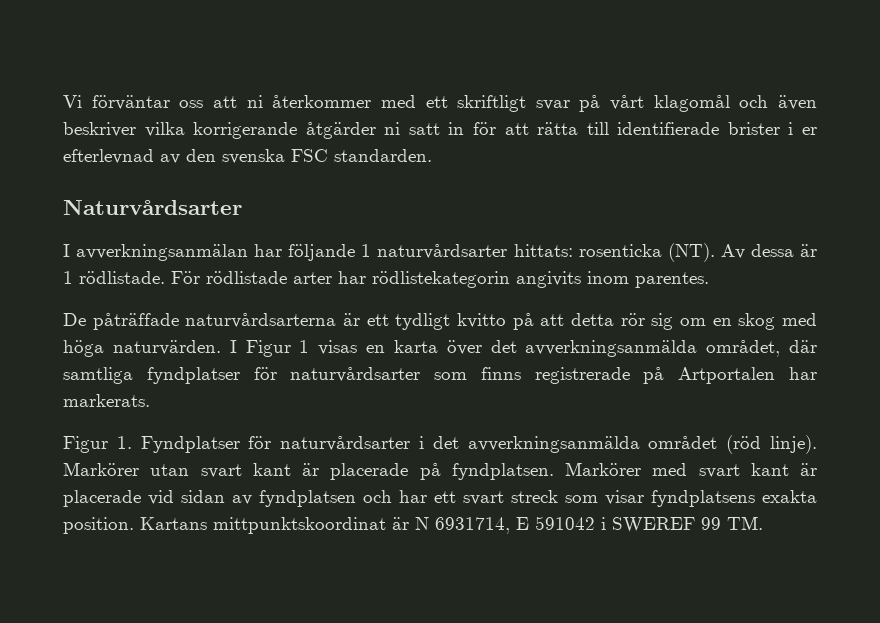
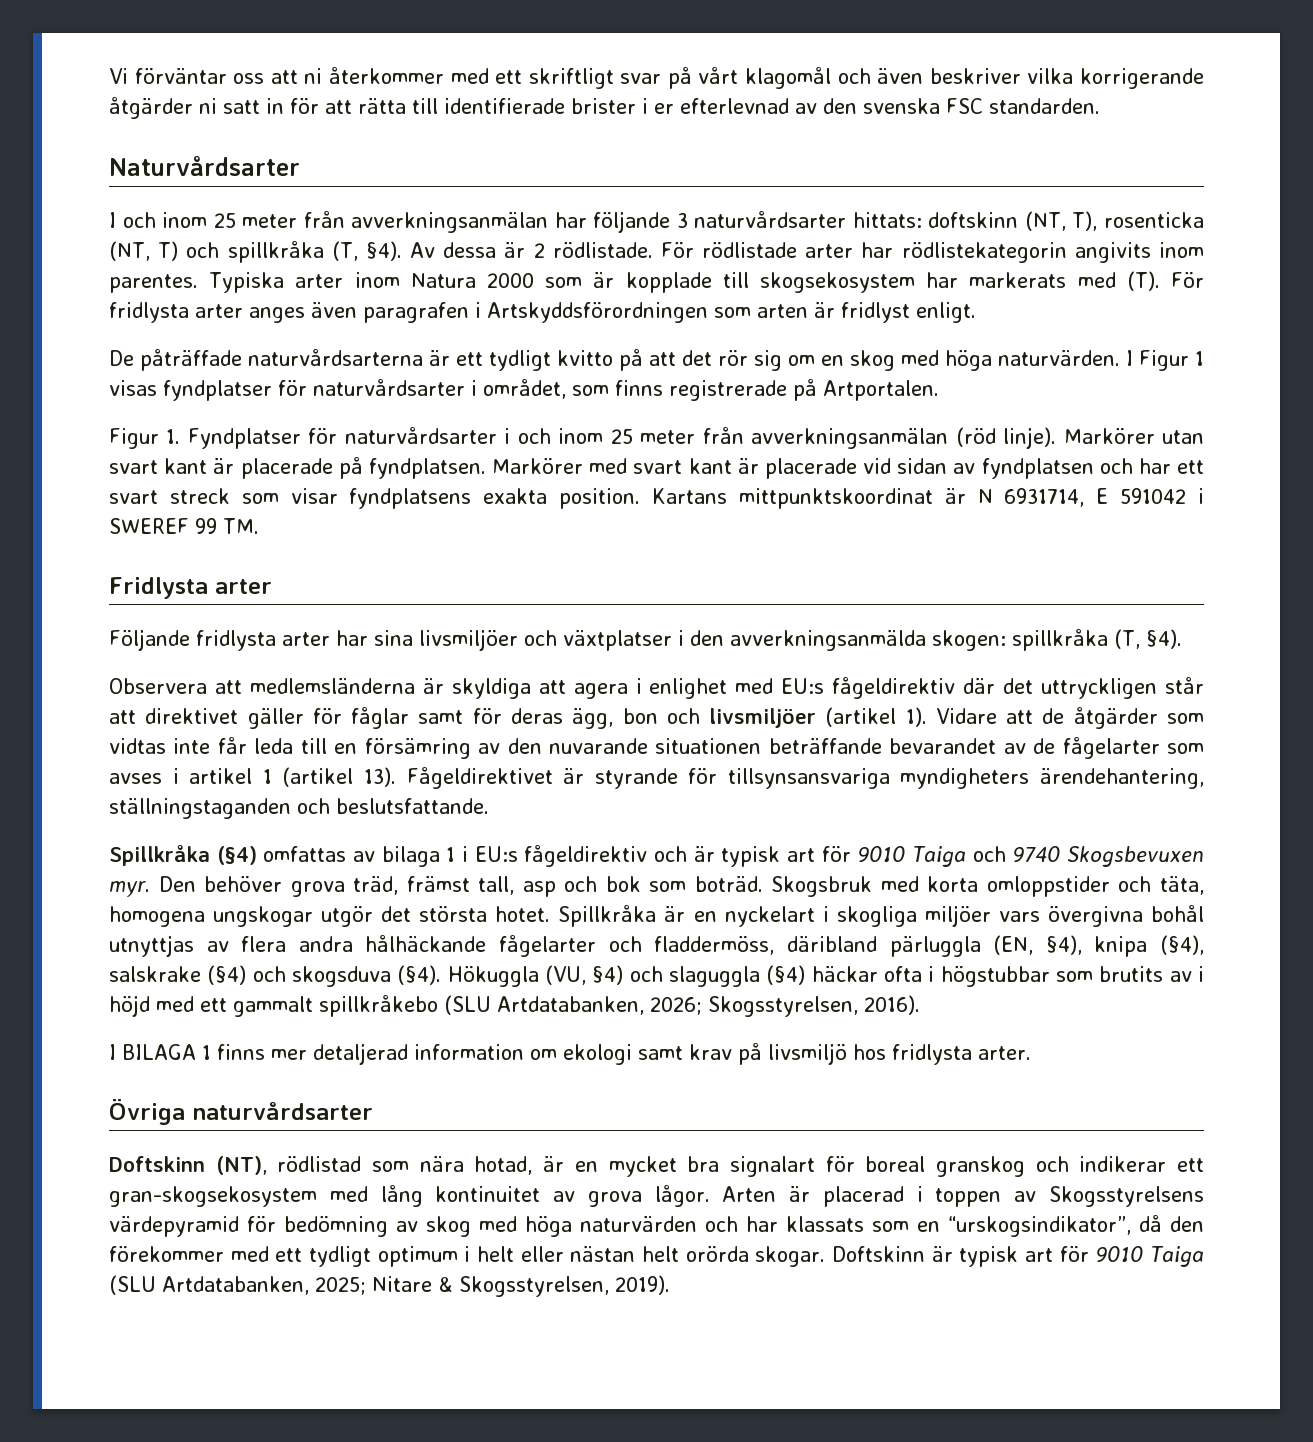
- I avverkningsanmälan har följande 1 naturvårdsarter hittats: rosenticka (NT). Av dessa är 1 rödlistade.
+ I och inom 25 meter från avverkningsanmälan har följande 3 naturvårdsarter hittats: doftskinn (NT, T), rosenticka (NT, T) och spillkråka (T, §4). Av dessa är 2 rödlistade.
+ Typiska arter inom Natura 2000 som är kopplade till skogsekosystem har markerats med (T). För fridlysta arter anges även paragrafen i Artskyddsförordningen som arten är fridlyst enligt.
- De påträffade naturvårdsarterna är ett tydligt kvitto på att detta rör sig om en skog med höga naturvärden.
+ De påträffade naturvårdsarterna är ett tydligt kvitto på att det rör sig om en skog med höga naturvärden.
- I Figur 1 visas en karta över det avverkningsanmälda området, där samtliga fyndplatser för naturvårdsarter som finns registrerade på Artportalen har markerats.
+ I Figur 1 visas fyndplatser för naturvårdsarter i området, som finns registrerade på Artportalen.
- Figur 1. Fyndplatser för naturvårdsarter i det avverkningsanmälda området (röd linje).
+ Figur 1. Fyndplatser för naturvårdsarter i och inom 25 meter från avverkningsanmälan (röd linje).
+ Fridlysta arter
+ Följande fridlysta arter har sina livsmiljöer och växtplatser i den avverkningsanmälda skogen: spillkråka (T, §4).
+ Observera att medlemsländerna är skyldiga att agera i enlighet med EU:s fågeldirektiv där det uttryckligen står att direktivet gäller för fåglar samt för deras ägg, bon och livsmiljöer (artikel 1). Vidare att de åtgärder som vidtas inte får leda till en försämring av den nuvarande situationen beträffande bevarandet av de fågelarter som avses i artikel 1 (artikel 13). Fågeldirektivet är styrande för tillsynsansvariga myndigheters ärendehantering, ställningstaganden och beslutsfattande.
+ Spillkråka (§4) omfattas av bilaga 1 i EU:s fågeldirektiv och är typisk art för 9010 Taiga och 9740 Skogsbevuxen myr. Den behöver grova träd, främst tall, asp och bok som boträd. Skogsbruk med korta omloppstider och täta, homogena ungskogar utgör det största hotet. Spillkråka är en nyckelart i skogliga miljöer vars övergivna bohål utnyttjas av flera andra hålhäckande fågelarter och fladdermöss, däribland pärluggla (EN, §4), knipa (§4), salskrake (§4) och skogsduva (§4). Hökuggla (VU, §4) och slaguggla (§4) häckar ofta i högstubbar som brutits av i höjd med ett gammalt spillkråkebo (SLU Artdatabanken, 2026; Skogsstyrelsen, 2016).
+ I BILAGA 1 finns mer detaljerad information om ekologi samt krav på livsmiljö hos fridlysta arter.
+ Övriga naturvårdsarter
+ Doftskinn (NT), rödlistad som nära hotad, är en mycket bra signalart för boreal granskog och indikerar ett gran-skogsekosystem med lång kontinuitet av grova lågor. Arten är placerad i toppen av Skogsstyrelsens värdepyramid för bedömning av skog med höga naturvärden och har klassats som en “urskogsindikator”, då den förekommer med ett tydligt optimum i helt eller nästan helt orörda skogar. Doftskinn är typisk art för 9010 Taiga (SLU Artdatabanken, 2025; Nitare & Skogsstyrelsen, 2019).

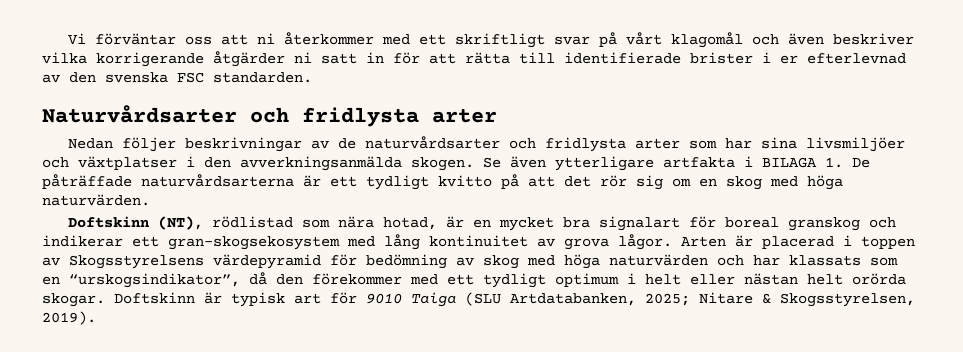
- Naturvårdsarter
- I och inom 25 meter från avverkningsanmälan har följande 3 naturvårdsarter hittats: doftskinn (NT, T), rosenticka (NT, T) och spillkråka (T, §4). Av dessa är 2 rödlistade. För rödlistade arter har rödlistekategorin angivits inom parentes. Typiska arter inom Natura 2000 som är kopplade till skogsekosystem har markerats med (T). För fridlysta arter anges även paragrafen i Artskyddsförordningen som arten är fridlyst enligt.
- De påträffade naturvårdsarterna är ett tydligt kvitto på att det rör sig om en skog med höga naturvärden. I Figur 1 visas fyndplatser för naturvårdsarter i området, som finns registrerade på Artportalen.
- Figur 1. Fyndplatser för naturvårdsarter i och inom 25 meter från avverkningsanmälan (röd linje). Markörer utan svart kant är placerade på fyndplatsen. Markörer med svart kant är placerade vid sidan av fyndplatsen och har ett svart streck som visar fyndplatsens exakta position. Kartans mittpunktskoordinat är N 6931714, E 591042 i SWEREF 99 TM.
- Fridlysta arter
- Följande fridlysta arter har sina livsmiljöer och växtplatser i den avverkningsanmälda skogen: spillkråka (T, §4).
- Observera att medlemsländerna är skyldiga att agera i enlighet med EU:s fågeldirektiv där det uttryckligen står att direktivet gäller för fåglar samt för deras ägg, bon och livsmiljöer (artikel 1). Vidare att de åtgärder som vidtas inte får leda till en försämring av den nuvarande situationen beträffande bevarandet av de fågelarter som avses i artikel 1 (artikel 13). Fågeldirektivet är styrande för tillsynsansvariga myndigheters ärendehantering, ställningstaganden och beslutsfattande.
- Spillkråka (§4) omfattas av bilaga 1 i EU:s fågeldirektiv och är typisk art för 9010 Taiga och 9740 Skogsbevuxen myr. Den behöver grova träd, främst tall, asp och bok som boträd. Skogsbruk med korta omloppstider och täta, homogena ungskogar utgör det största hotet. Spillkråka är en nyckelart i skogliga miljöer vars övergivna bohål utnyttjas av flera andra hålhäckande fågelarter och fladdermöss, däribland pärluggla (EN, §4), knipa (§4), salskrake (§4) och skogsduva (§4). Hökuggla (VU, §4) och slaguggla (§4) häckar ofta i högstubbar som brutits av i höjd med ett gammalt spillkråkebo (SLU Artdatabanken, 2026; Skogsstyrelsen, 2016).
- I BILAGA 1 finns mer detaljerad information om ekologi samt krav på livsmiljö hos fridlysta arter.
- Övriga naturvårdsarter
+ Naturvårdsarter och fridlysta arter
+ Nedan följer beskrivningar av de naturvårdsarter och fridlysta arter som har sina livsmiljöer och växtplatser i den avverkningsanmälda skogen. Se även ytterligare artfakta i BILAGA 1. De påträffade naturvårdsarterna är ett tydligt kvitto på att det rör sig om en skog med höga naturvärden.

